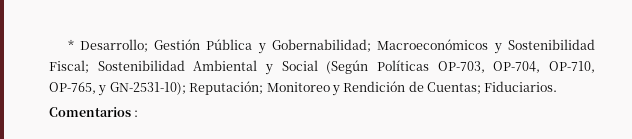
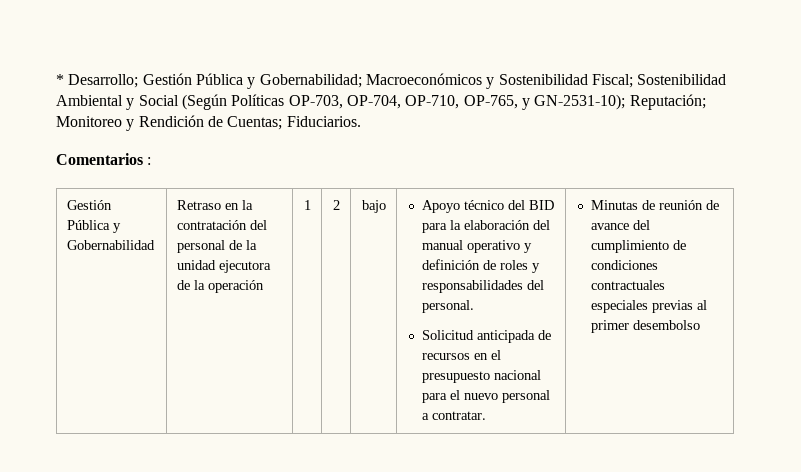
+ Gestión Pública y Gobernabilidad | Retraso en la contratación del personal de la unidad ejecutora de la operación | 1 | 2 | bajo | Apoyo técnico del BID para la elaboración del manual operativo y definición de roles y responsabilidades del personal.
+ Solicitud anticipada de recursos en el presupuesto nacional para el nuevo personal a contratar. | Minutas de reunión de avance del cumplimiento de condiciones contractuales especiales previas al primer desembolso

